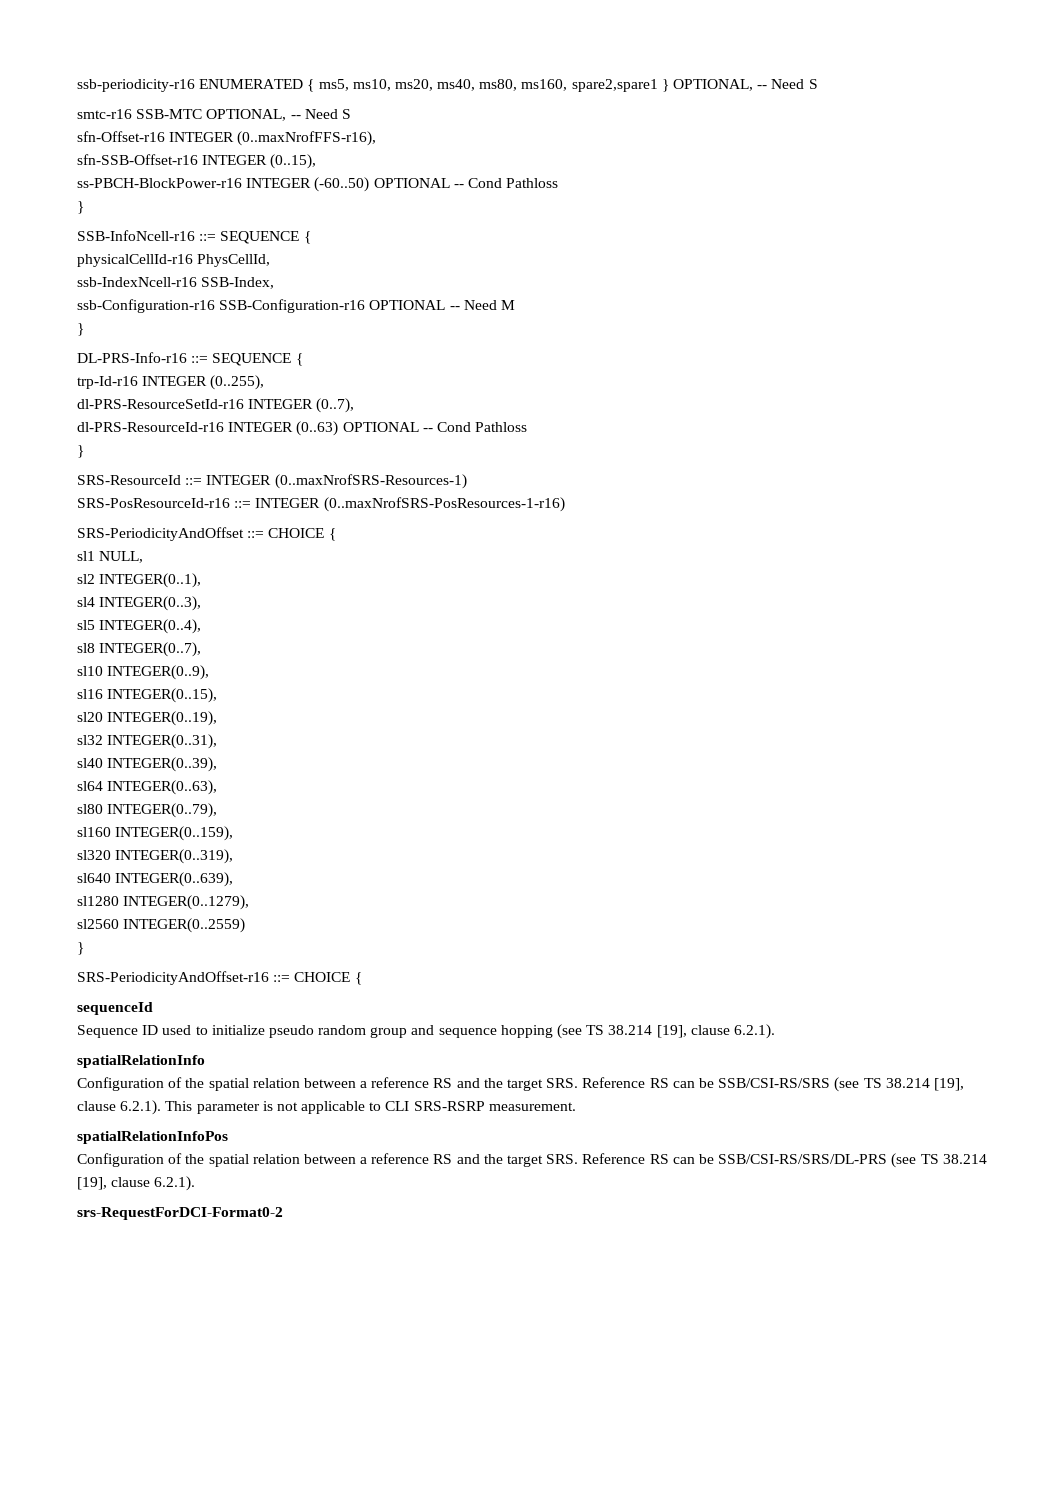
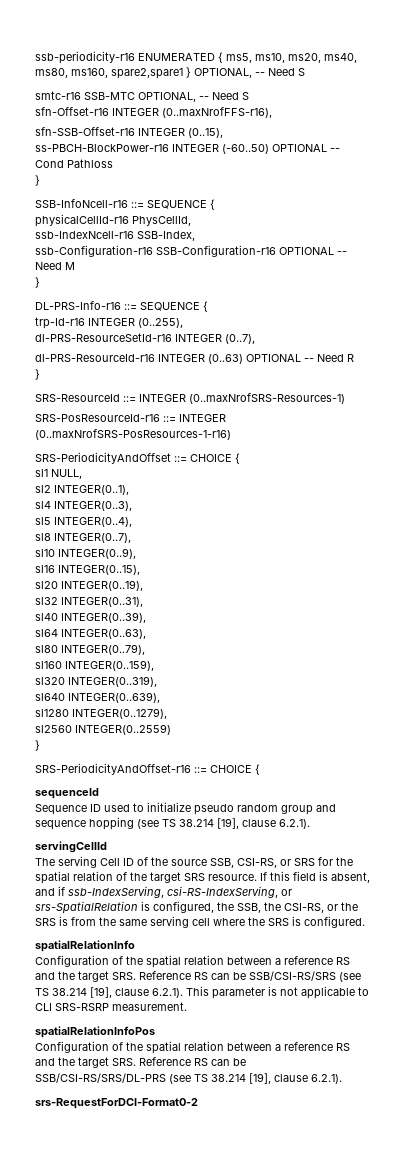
- dl-PRS-ResourceId-r16 INTEGER (0..63) OPTIONAL -- Cond Pathloss
+ dl-PRS-ResourceId-r16 INTEGER (0..63) OPTIONAL -- Need R
+ servingCellId
+ The serving Cell ID of the source SSB, CSI-RS, or SRS for the spatial relation of the target SRS resource. If this field is absent, and if ssb-IndexServing, csi-RS-IndexServing, or srs-SpatialRelation is configured, the SSB, the CSI-RS, or the SRS is from the same serving cell where the SRS is configured.

